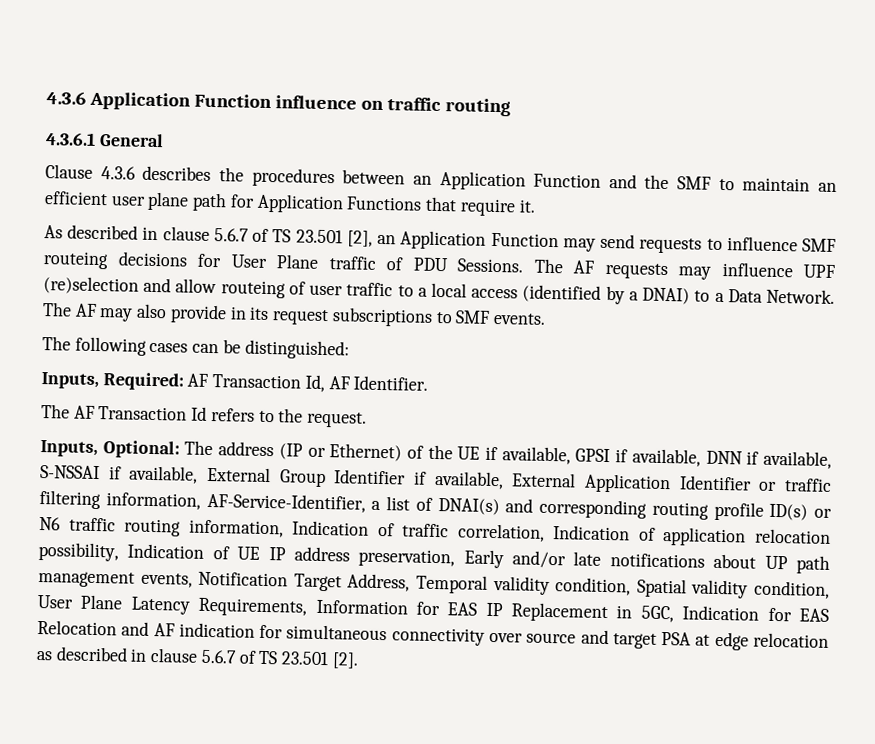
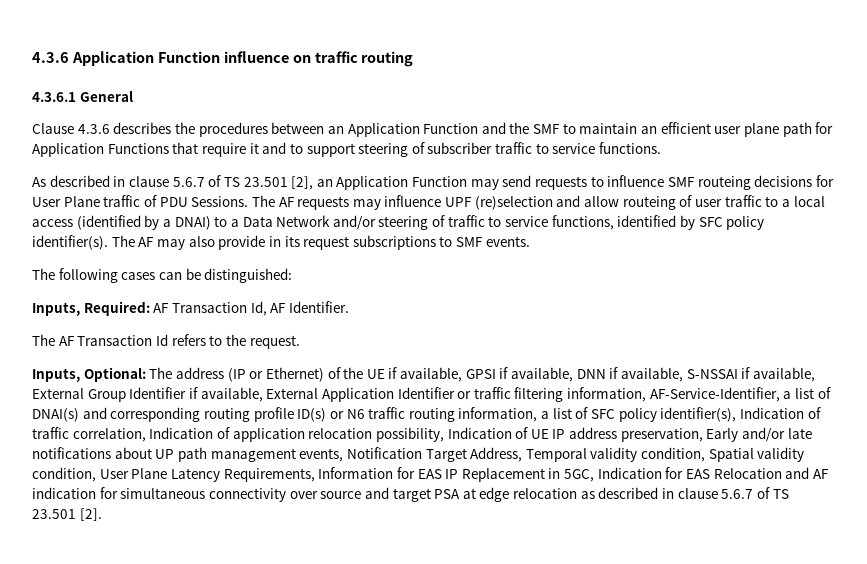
- Clause 4.3.6 describes the procedures between an Application Function and the SMF to maintain an efficient user plane path for Application Functions that require it.
+ Clause 4.3.6 describes the procedures between an Application Function and the SMF to maintain an efficient user plane path for Application Functions that require it and to support steering of subscriber traffic to service functions.
- The AF requests may influence UPF (re)selection and allow routeing of user traffic to a local access (identified by a DNAI) to a Data Network.
+ The AF requests may influence UPF (re)selection and allow routeing of user traffic to a local access (identified by a DNAI) to a Data Network and/or steering of traffic to service functions, identified by SFC policy identifier(s).
- The address (IP or Ethernet) of the UE if available, GPSI if available, DNN if available, S-NSSAI if available, External Group Identifier if available, External Application Identifier or traffic filtering information, AF-Service-Identifier, a list of DNAI(s) and corresponding routing profile ID(s) or N6 traffic routing information, Indication of traffic correlation, Indication of application relocation possibility, Indication of UE IP address preservation, Early and/or late notifications about UP path management events, Notification Target Address, Temporal validity condition, Spatial validity condition, User Plane Latency Requirements, Information for EAS IP Replacement in 5GC, Indication for EAS Relocation and AF indication for simultaneous connectivity over source and target PSA at edge relocation as described in clause 5.6.7 of TS 23.501 [2].
+ The address (IP or Ethernet) of the UE if available, GPSI if available, DNN if available, S-NSSAI if available, External Group Identifier if available, External Application Identifier or traffic filtering information, AF-Service-Identifier, a list of DNAI(s) and corresponding routing profile ID(s) or N6 traffic routing information, a list of SFC policy identifier(s), Indication of traffic correlation, Indication of application relocation possibility, Indication of UE IP address preservation, Early and/or late notifications about UP path management events, Notification Target Address, Temporal validity condition, Spatial validity condition, User Plane Latency Requirements, Information for EAS IP Replacement in 5GC, Indication for EAS Relocation and AF indication for simultaneous connectivity over source and target PSA at edge relocation as described in clause 5.6.7 of TS 23.501 [2].

